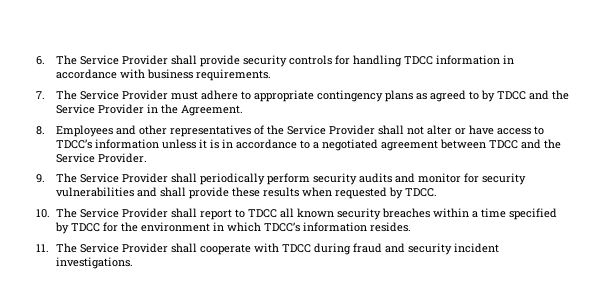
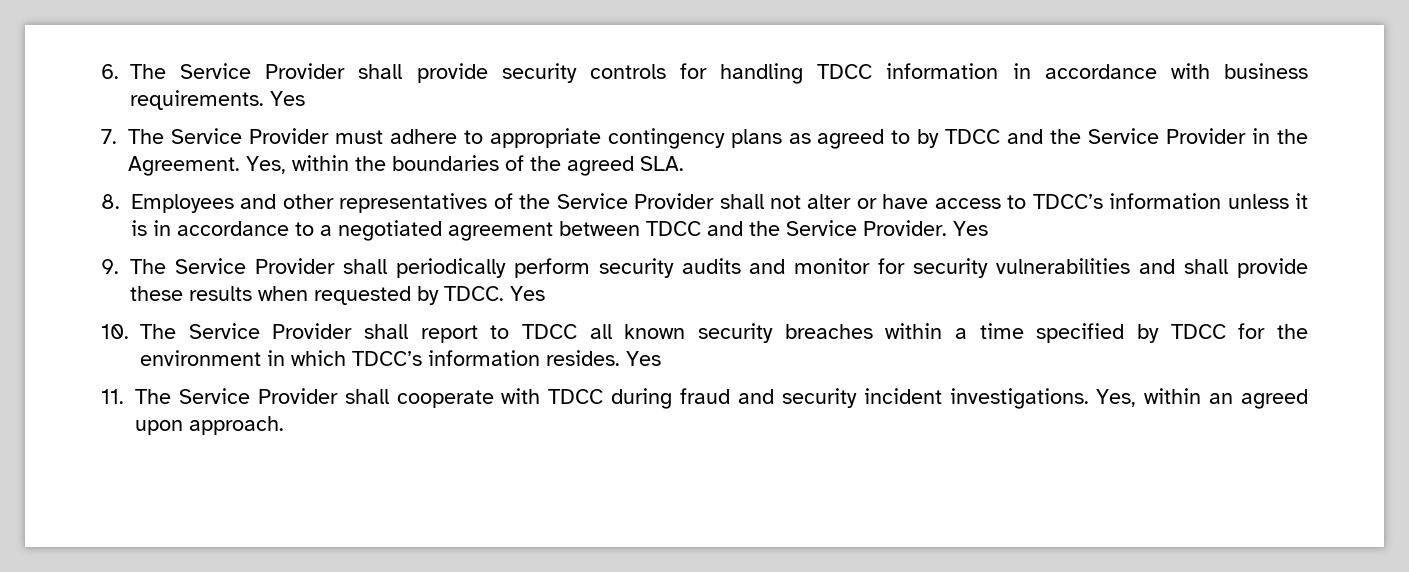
- 6. The Service Provider shall provide security controls for handling TDCC information in accordance with business requirements.
+ 6. The Service Provider shall provide security controls for handling TDCC information in accordance with business requirements. Yes
+ Yes, within the boundaries of the agreed SLA.
- 8. Employees and other representatives of the Service Provider shall not alter or have access to TDCC’s information unless it is in accordance to a negotiated agreement between TDCC and the Service Provider.
+ 8. Employees and other representatives of the Service Provider shall not alter or have access to TDCC’s information unless it is in accordance to a negotiated agreement between TDCC and the Service Provider. Yes
- 9. The Service Provider shall periodically perform security audits and monitor for security vulnerabilities and shall provide these results when requested by TDCC.
+ 9. The Service Provider shall periodically perform security audits and monitor for security vulnerabilities and shall provide these results when requested by TDCC. Yes
- 10. The Service Provider shall report to TDCC all known security breaches within a time specified by TDCC for the environment in which TDCC’s information resides.
+ 10. The Service Provider shall report to TDCC all known security breaches within a time specified by TDCC for the environment in which TDCC’s information resides. Yes
+ Yes, within an agreed upon approach.

